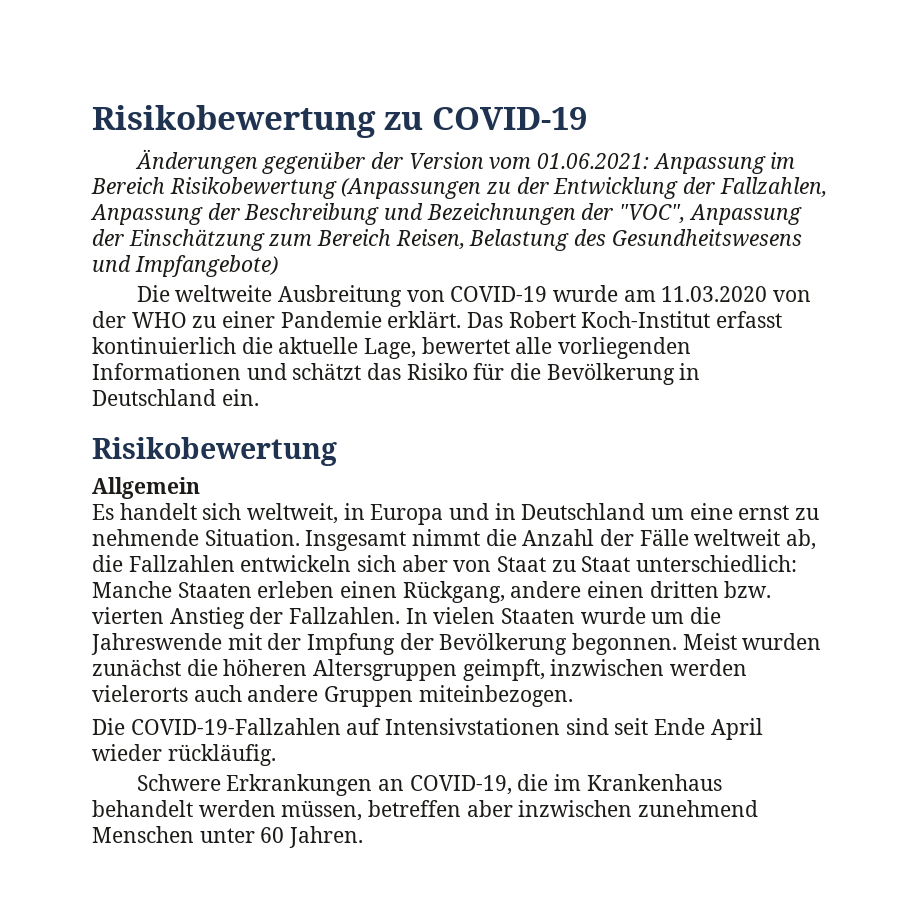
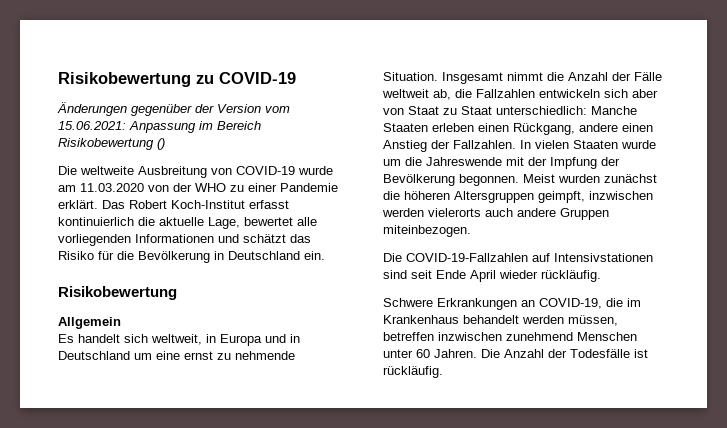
- Änderungen gegenüber der Version vom 01.06.2021: Anpassung im Bereich Risikobewertung (Anpassungen zu der Entwicklung der Fallzahlen, Anpassung der Beschreibung und Bezeichnungen der "VOC", Anpassung der Einschätzung zum Bereich Reisen, Belastung des Gesundheitswesens und Impfangebote)
+ Änderungen gegenüber der Version vom 15.06.2021: Anpassung im Bereich Risikobewertung ()
- Insgesamt nimmt die Anzahl der Fälle weltweit ab, die Fallzahlen entwickeln sich aber von Staat zu Staat unterschiedlich: Manche Staaten erleben einen Rückgang, andere einen dritten bzw. vierten Anstieg der Fallzahlen.
+ Insgesamt nimmt die Anzahl der Fälle weltweit ab, die Fallzahlen entwickeln sich aber von Staat zu Staat unterschiedlich: Manche Staaten erleben einen Rückgang, andere einen Anstieg der Fallzahlen.
- Schwere Erkrankungen an COVID-19, die im Krankenhaus behandelt werden müssen, betreffen aber inzwischen zunehmend Menschen unter 60 Jahren.
+ Schwere Erkrankungen an COVID-19, die im Krankenhaus behandelt werden müssen, betreffen inzwischen zunehmend Menschen unter 60 Jahren.
+ Die Anzahl der Todesfälle ist rückläufig.

